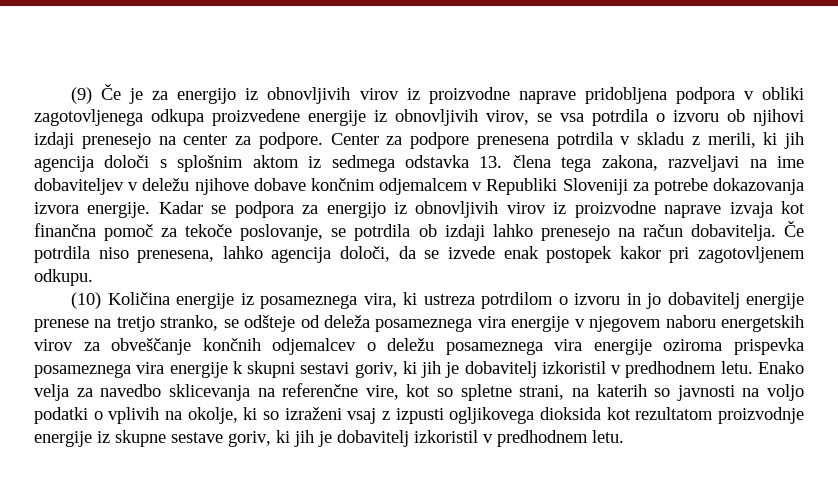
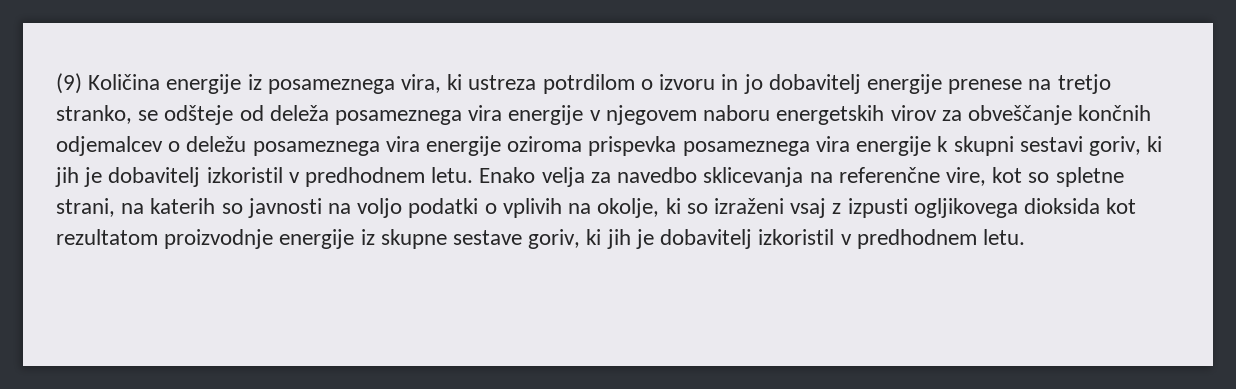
- (9) Če je za energijo iz obnovljivih virov iz proizvodne naprave pridobljena podpora v obliki zagotovljenega odkupa proizvedene energije iz obnovljivih virov, se vsa potrdila o izvoru ob njihovi izdaji prenesejo na center za podpore. Center za podpore prenesena potrdila v skladu z merili, ki jih agencija določi s splošnim aktom iz sedmega odstavka 13. člena tega zakona, razveljavi na ime dobaviteljev v deležu njihove dobave končnim odjemalcem v Republiki Sloveniji za potrebe dokazovanja izvora energije. Kadar se podpora za energijo iz obnovljivih virov iz proizvodne naprave izvaja kot finančna pomoč za tekoče poslovanje, se potrdila ob izdaji lahko prenesejo na račun dobavitelja. Če potrdila niso prenesena, lahko agencija določi, da se izvede enak postopek kakor pri zagotovljenem odkupu.
- (10) Količina energije iz posameznega vira, ki ustreza potrdilom o izvoru in jo dobavitelj energije prenese na tretjo stranko, se odšteje od deleža posameznega vira energije v njegovem naboru energetskih virov za obveščanje končnih odjemalcev o deležu posameznega vira energije oziroma prispevka posameznega vira energije k skupni sestavi goriv, ki jih je dobavitelj izkoristil v predhodnem letu.
+ (9) Količina energije iz posameznega vira, ki ustreza potrdilom o izvoru in jo dobavitelj energije prenese na tretjo stranko, se odšteje od deleža posameznega vira energije v njegovem naboru energetskih virov za obveščanje končnih odjemalcev o deležu posameznega vira energije oziroma prispevka posameznega vira energije k skupni sestavi goriv, ki jih je dobavitelj izkoristil v predhodnem letu.

